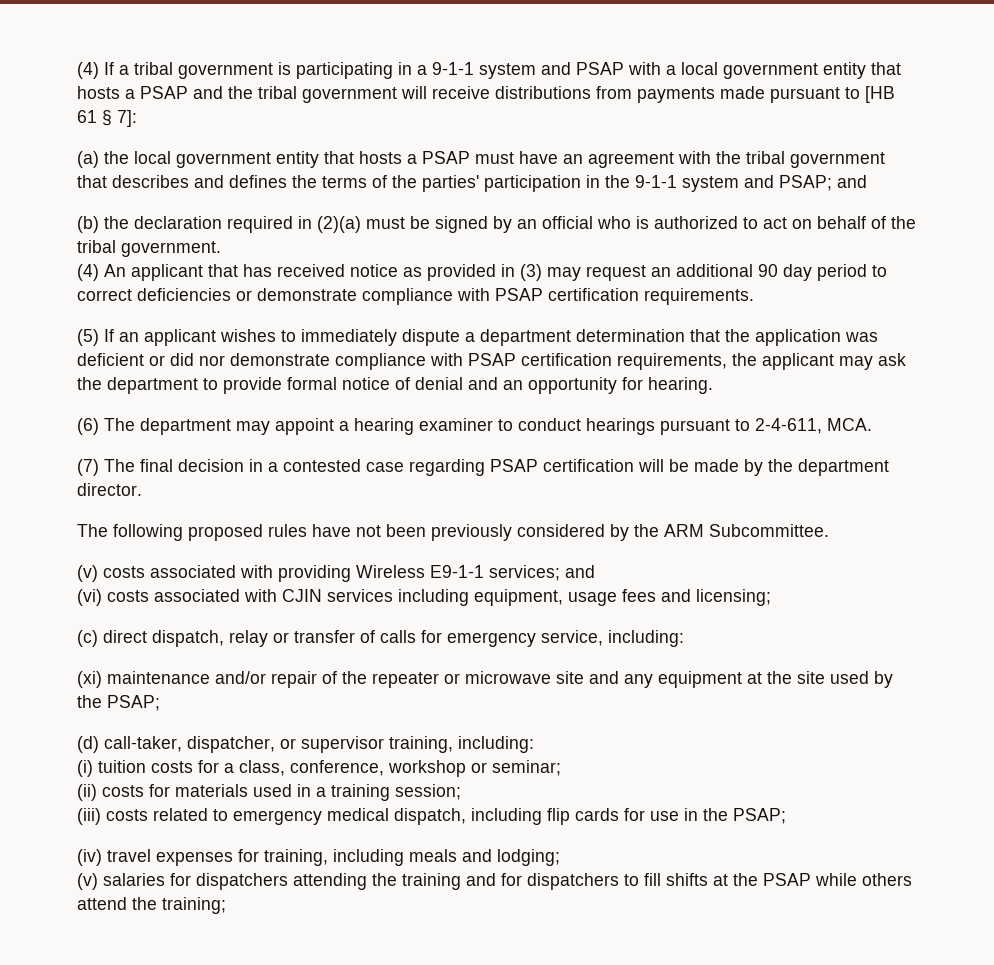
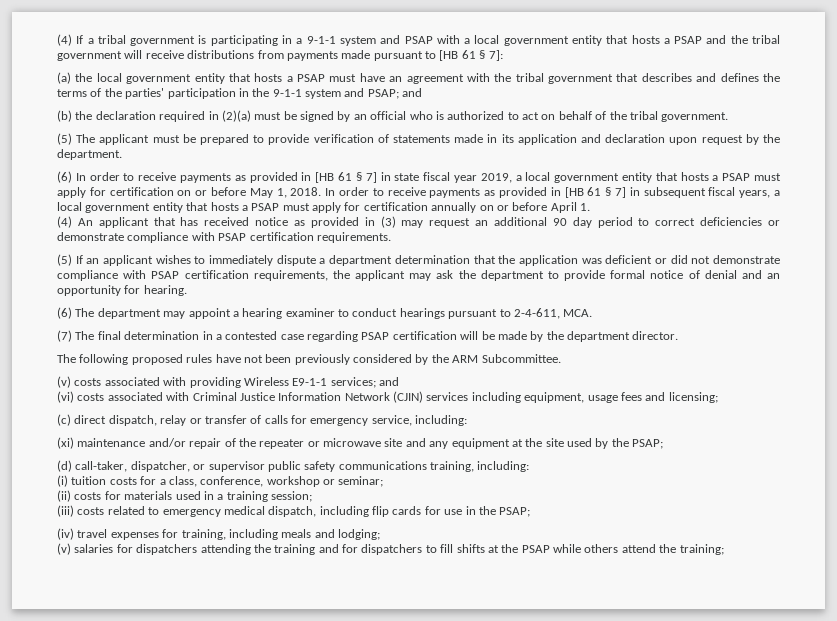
+ (5) The applicant must be prepared to provide verification of statements made in its application and declaration upon request by the department.
+ (6) In order to receive payments as provided in [HB 61 § 7] in state fiscal year 2019, a local government entity that hosts a PSAP must apply for certification on or before May 1, 2018. In order to receive payments as provided in [HB 61 § 7] in subsequent fiscal years, a local government entity that hosts a PSAP must apply for certification annually on or before April 1.
- (5) If an applicant wishes to immediately dispute a department determination that the application was deficient or did nor demonstrate compliance with PSAP certification requirements, the applicant may ask the department to provide formal notice of denial and an opportunity for hearing.
+ (5) If an applicant wishes to immediately dispute a department determination that the application was deficient or did not demonstrate compliance with PSAP certification requirements, the applicant may ask the department to provide formal notice of denial and an opportunity for hearing.
- (7) The final decision in a contested case regarding PSAP certification will be made by the department director.
+ (7) The final determination in a contested case regarding PSAP certification will be made by the department director.
- (vi) costs associated with CJIN services including equipment, usage fees and licensing;
+ (vi) costs associated with Criminal Justice Information Network (CJIN) services including equipment, usage fees and licensing;
- (d) call-taker, dispatcher, or supervisor training, including:
+ (d) call-taker, dispatcher, or supervisor public safety communications training, including:

